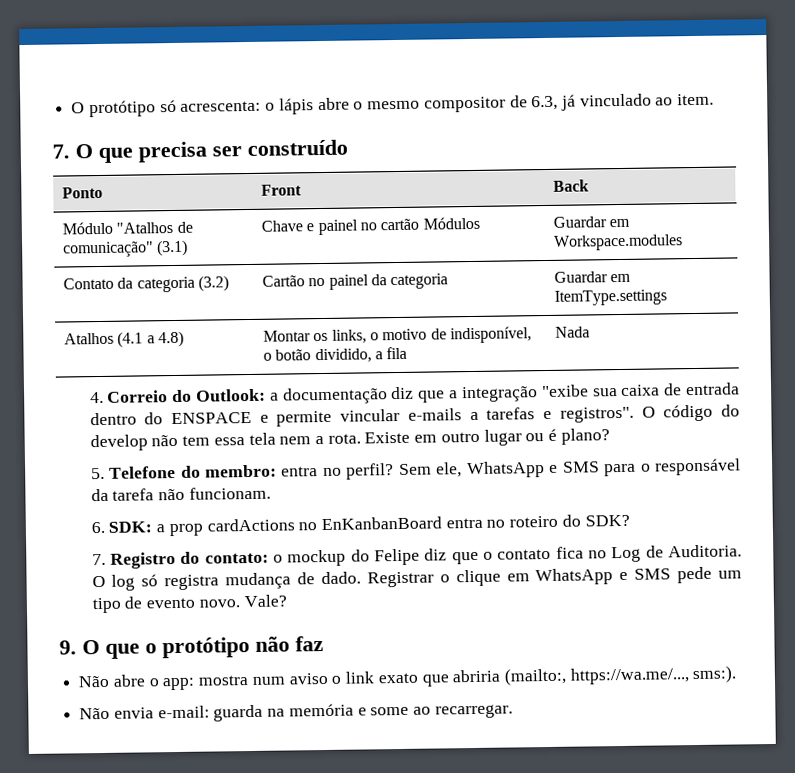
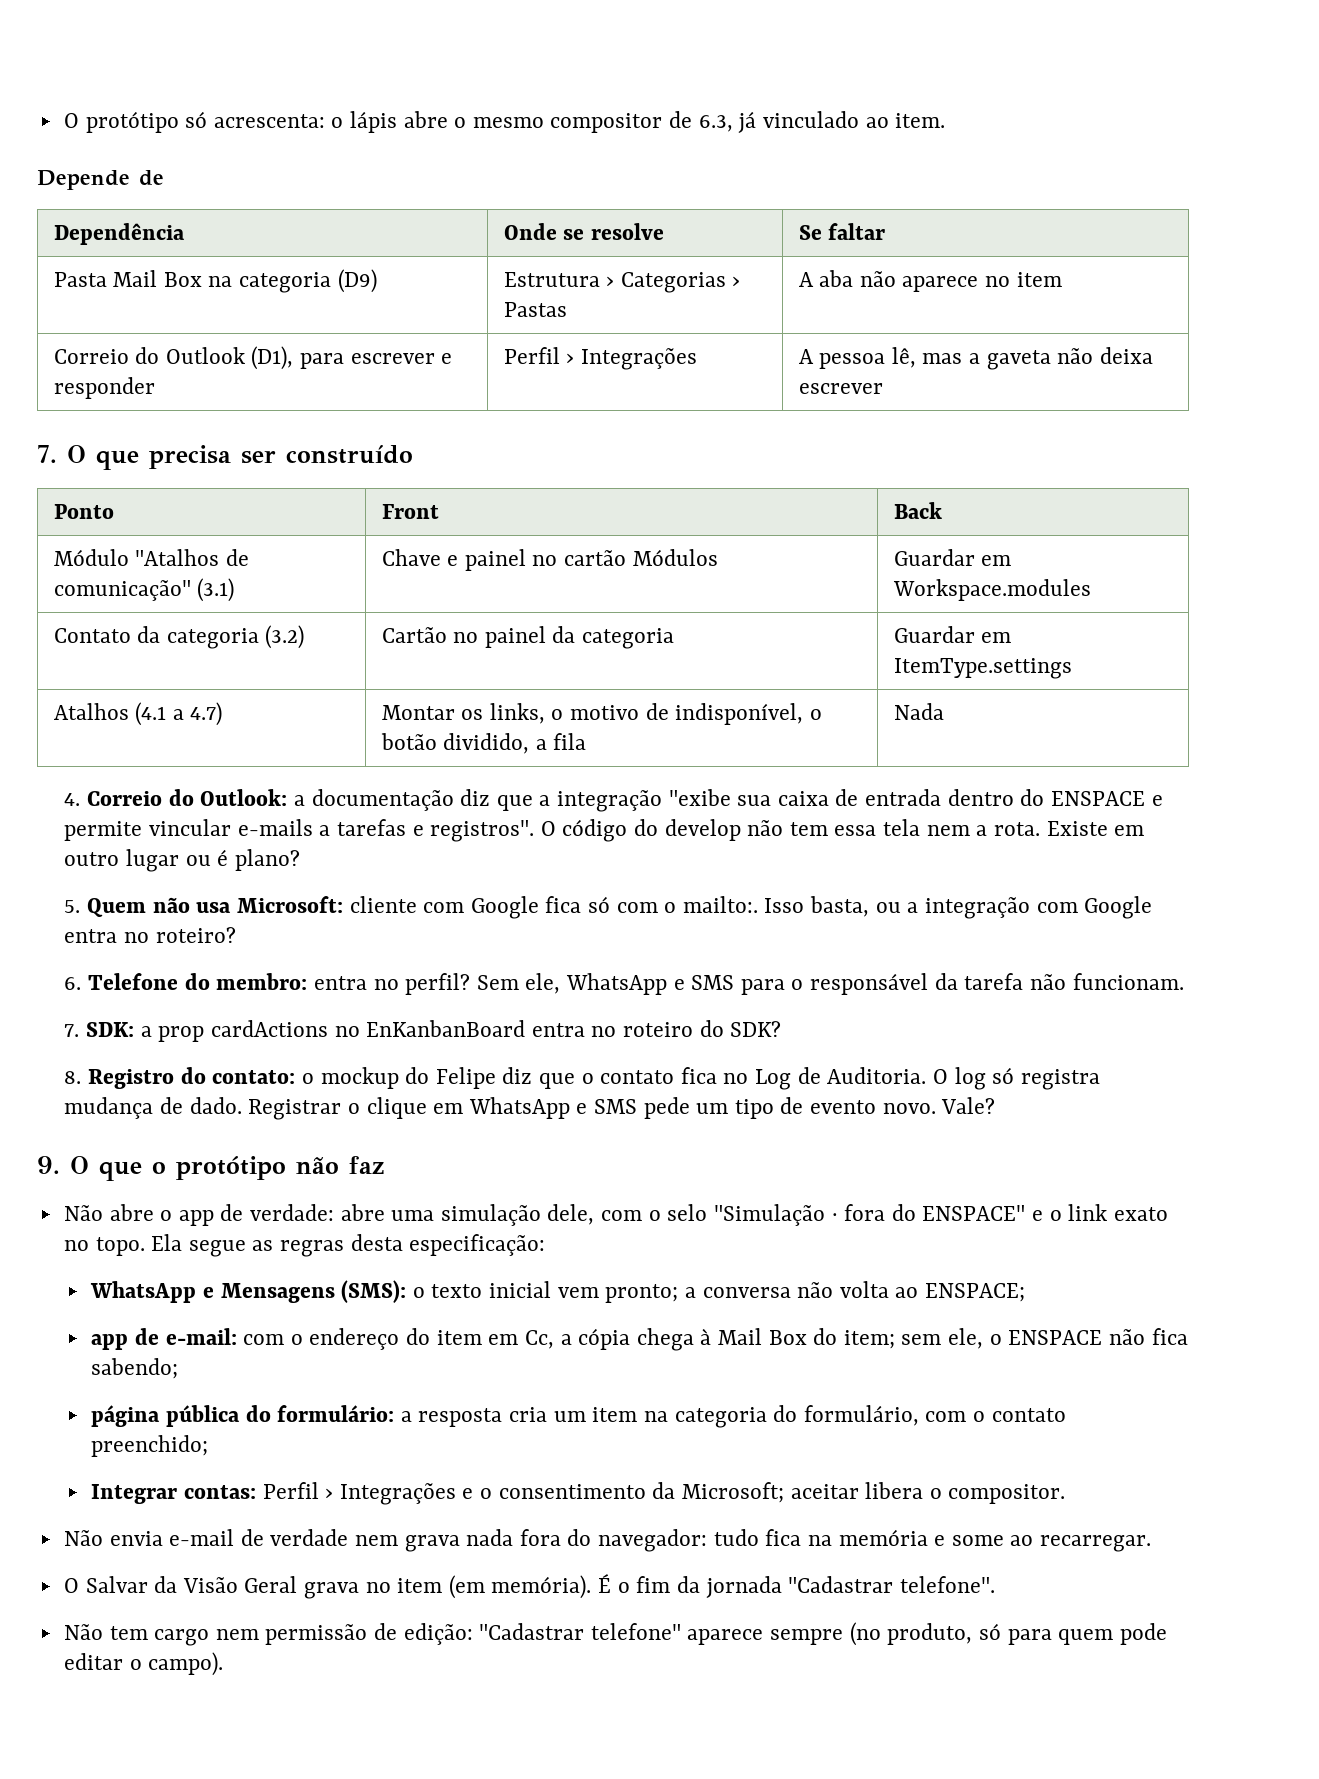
+ Depende de
+ Dependência | Onde se resolve | Se faltar
+ Pasta Mail Box na categoria (D9) | Estrutura › Categorias › Pastas | A aba não aparece no item
+ Correio do Outlook (D1), para escrever e responder | Perfil › Integrações | A pessoa lê, mas a gaveta não deixa escrever
- Atalhos (4.1 a 4.8) | Montar os links, o motivo de indisponível, o botão dividido, a fila | Nada
+ Atalhos (4.1 a 4.7) | Montar os links, o motivo de indisponível, o botão dividido, a fila | Nada
- 5. Telefone do membro: entra no perfil?
+ 5. Quem não usa Microsoft: cliente com Google fica só com o mailto:. Isso basta, ou a integração com Google entra no roteiro?
+ 6. Telefone do membro: entra no perfil?
- 6. SDK: a prop cardActions no EnKanbanBoard entra no roteiro do SDK?
+ 7. SDK: a prop cardActions no EnKanbanBoard entra no roteiro do SDK?
- 7. Registro do contato: o mockup do Felipe diz que o contato fica no Log de Auditoria.
+ 8. Registro do contato: o mockup do Felipe diz que o contato fica no Log de Auditoria.
- Não abre o app: mostra num aviso o link exato que abriria (mailto:, https://wa.me/..., sms:).
- Não envia e-mail: guarda na memória e some ao recarregar.
+ Não abre o app de verdade: abre uma simulação dele, com o selo "Simulação · fora do ENSPACE" e o link exato no topo. Ela segue as regras desta especificação:
+ WhatsApp e Mensagens (SMS): o texto inicial vem pronto; a conversa não volta ao ENSPACE;
+ app de e-mail: com o endereço do item em Cc, a cópia chega à Mail Box do item; sem ele, o ENSPACE não fica sabendo;
+ página pública do formulário: a resposta cria um item na categoria do formulário, com o contato preenchido;
+ Integrar contas: Perfil › Integrações e o consentimento da Microsoft; aceitar libera o compositor.
+ Não envia e-mail de verdade nem grava nada fora do navegador: tudo fica na memória e some ao recarregar.
+ O Salvar da Visão Geral grava no item (em memória). É o fim da jornada "Cadastrar telefone".
+ Não tem cargo nem permissão de edição: "Cadastrar telefone" aparece sempre (no produto, só para quem pode editar o campo).

